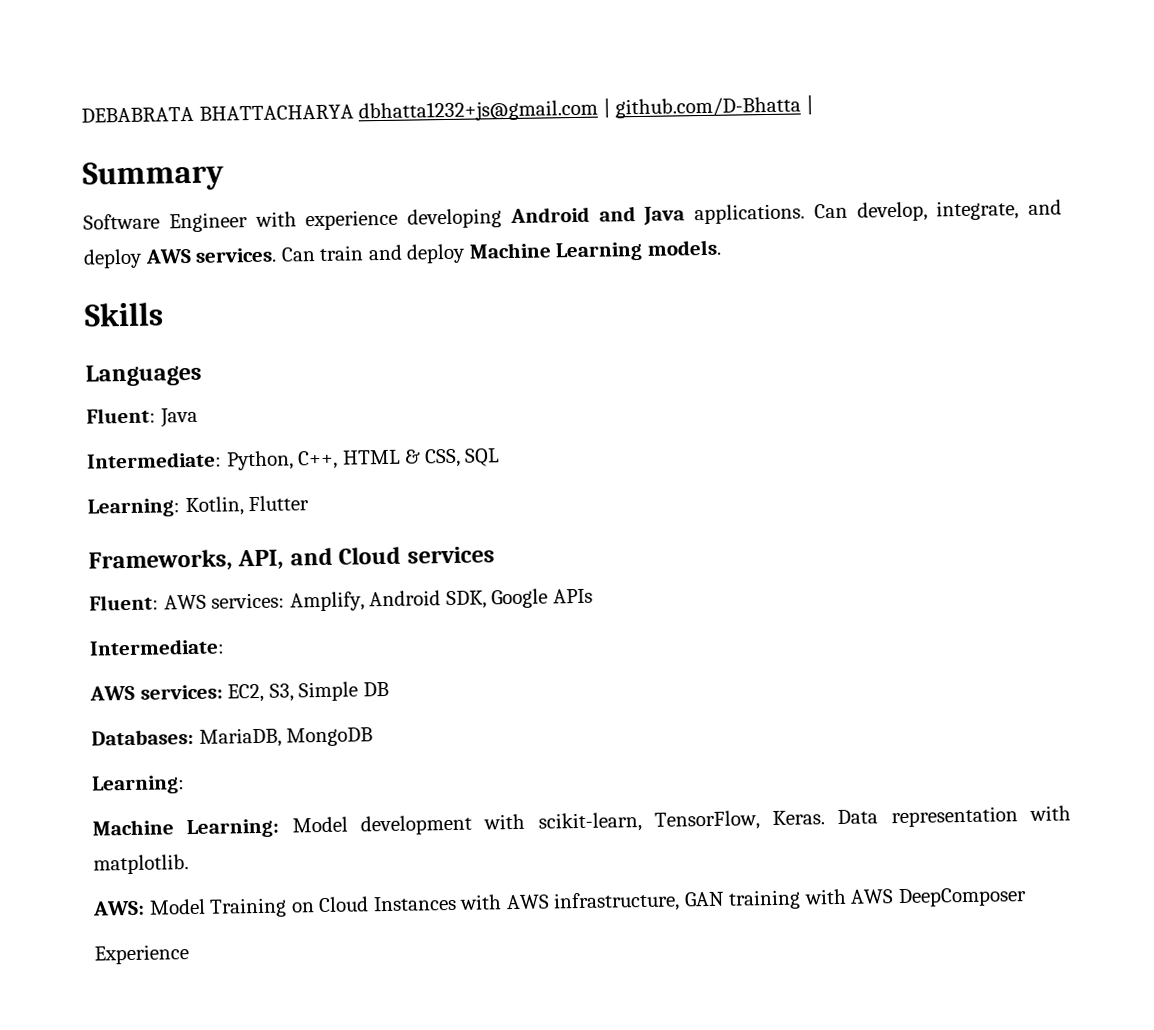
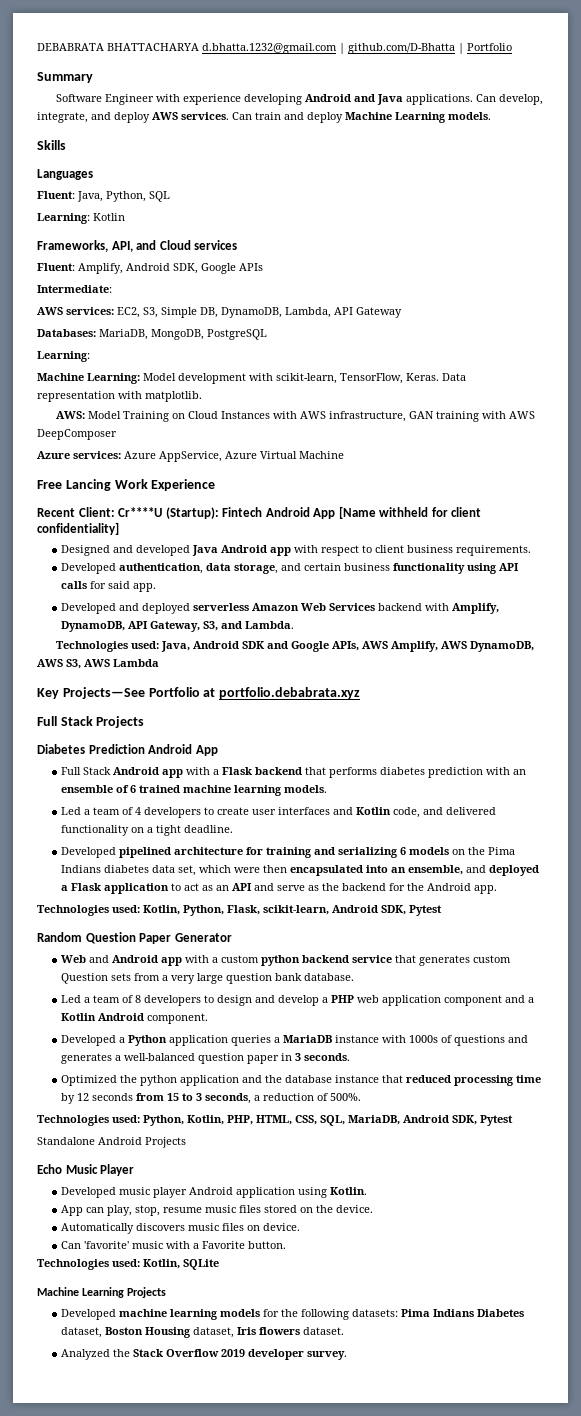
- DEBABRATA BHATTACHARYA dbhatta1232+js@gmail.com | github.com/D-Bhatta |
+ DEBABRATA BHATTACHARYA d.bhatta.1232@gmail.com | github.com/D-Bhatta | Portfolio
- Fluent: Java
- Intermediate: Python, C++, HTML & CSS, SQL
+ Fluent: Java, Python, SQL
- Learning: Kotlin, Flutter
+ Learning: Kotlin
- Fluent: AWS services: Amplify, Android SDK, Google APIs
+ Fluent: Amplify, Android SDK, Google APIs
- AWS services: EC2, S3, Simple DB
+ AWS services: EC2, S3, Simple DB, DynamoDB, Lambda, API Gateway
- Databases: MariaDB, MongoDB
+ Databases: MariaDB, MongoDB, PostgreSQL
- Experience
+ Azure services: Azure AppService, Azure Virtual Machine
+ Free Lancing Work Experience
+ Recent Client: Cr****U (Startup): Fintech Android App [Name withheld for client confidentiality]
+ Designed and developed Java Android app with respect to client business requirements.
+ Developed authentication, data storage, and certain business functionality using API calls for said app.
+ Developed and deployed serverless Amazon Web Services backend with Amplify, DynamoDB, API Gateway, S3, and Lambda.
+ Technologies used: Java, Android SDK and Google APIs, AWS Amplify, AWS DynamoDB, AWS S3, AWS Lambda
+ Key Projects—See Portfolio at portfolio.debabrata.xyz
+ Full Stack Projects
+ Diabetes Prediction Android App
+ Full Stack Android app with a Flask backend that performs diabetes prediction with an ensemble of 6 trained machine learning models.
+ Led a team of 4 developers to create user interfaces and Kotlin code, and delivered functionality on a tight deadline.
+ Developed pipelined architecture for training and serializing 6 models on the Pima Indians diabetes data set, which were then encapsulated into an ensemble, and deployed a Flask application to act as an API and serve as the backend for the Android app.
+ Technologies used: Kotlin, Python, Flask, scikit-learn, Android SDK, Pytest
+ Random Question Paper Generator
+ Web and Android app with a custom python backend service that generates custom Question sets from a very large question bank database.
+ Led a team of 8 developers to design and develop a PHP web application component and a Kotlin Android component.
+ Developed a Python application queries a MariaDB instance with 1000s of questions and generates a well-balanced question paper in 3 seconds.
+ Optimized the python application and the database instance that reduced processing time by 12 seconds from 15 to 3 seconds, a reduction of 500%.
+ Technologies used: Python, Kotlin, PHP, HTML, CSS, SQL, MariaDB, Android SDK, Pytest
+ Standalone Android Projects
+ Echo Music Player
+ Developed music player Android application using Kotlin.
+ App can play, stop, resume music files stored on the device.
+ Automatically discovers music files on device.
+ Can 'favorite' music with a Favorite button.
+ Technologies used: Kotlin, SQLite
+ Machine Learning Projects
+ Developed machine learning models for the following datasets: Pima Indians Diabetes dataset, Boston Housing dataset, Iris flowers dataset.
+ Analyzed the Stack Overflow 2019 developer survey.

